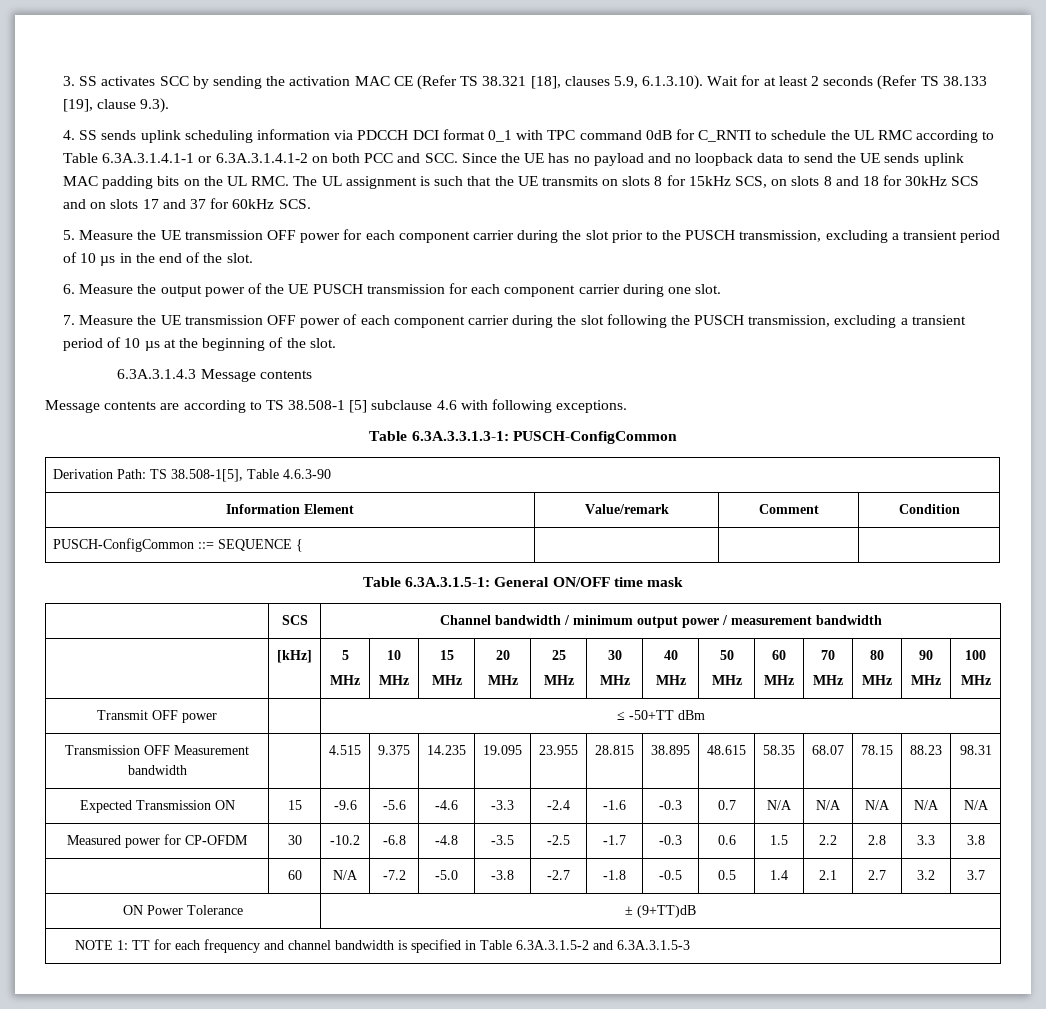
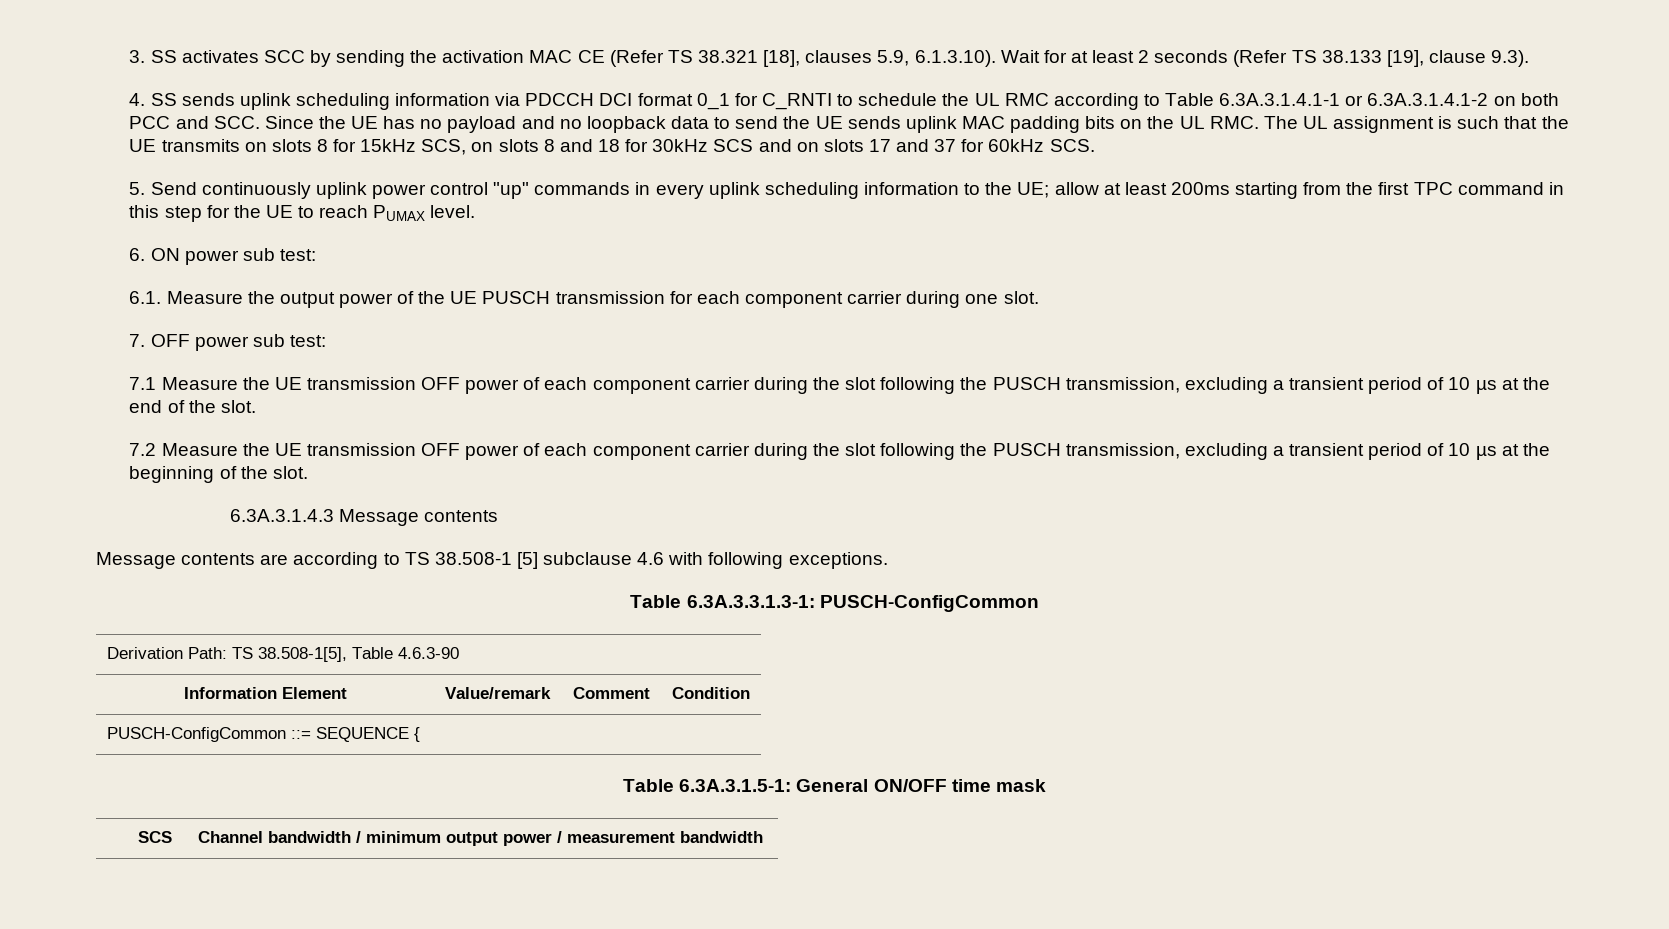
- 4. SS sends uplink scheduling information via PDCCH DCI format 0_1 with TPC command 0dB for C_RNTI to schedule the UL RMC according to Table 6.3A.3.1.4.1-1 or 6.3A.3.1.4.1-2 on both PCC and SCC. Since the UE has no payload and no loopback data to send the UE sends uplink MAC padding bits on the UL RMC. The UL assignment is such that the UE transmits on slots 8 for 15kHz SCS, on slots 8 and 18 for 30kHz SCS and on slots 17 and 37 for 60kHz SCS.
+ 4. SS sends uplink scheduling information via PDCCH DCI format 0_1 for C_RNTI to schedule the UL RMC according to Table 6.3A.3.1.4.1-1 or 6.3A.3.1.4.1-2 on both PCC and SCC. Since the UE has no payload and no loopback data to send the UE sends uplink MAC padding bits on the UL RMC. The UL assignment is such that the UE transmits on slots 8 for 15kHz SCS, on slots 8 and 18 for 30kHz SCS and on slots 17 and 37 for 60kHz SCS.
- 5. Measure the UE transmission OFF power for each component carrier during the slot prior to the PUSCH transmission, excluding a transient period of 10 µs in the end of the slot.
- 6. Measure the output power of the UE PUSCH transmission for each component carrier during one slot.
+ 5. Send continuously uplink power control "up" commands in every uplink scheduling information to the UE; allow at least 200ms starting from the first TPC command in this step for the UE to reach PUMAX level.
+ 6. ON power sub test:
+ 6.1. Measure the output power of the UE PUSCH transmission for each component carrier during one slot.
- 7. Measure the UE transmission OFF power of each component carrier during the slot following the PUSCH transmission, excluding a transient period of 10 µs at the beginning of the slot.
+ 7. OFF power sub test:
+ 7.1 Measure the UE transmission OFF power of each component carrier during the slot following the PUSCH transmission, excluding a transient period of 10 µs at the end of the slot.
+ 7.2 Measure the UE transmission OFF power of each component carrier during the slot following the PUSCH transmission, excluding a transient period of 10 µs at the beginning of the slot.
- | [kHz] | 5
- MHz | 10
- MHz | 15
- MHz | 20
- MHz | 25
- MHz | 30
- MHz | 40
- MHz | 50
- MHz | 60
- MHz | 70
- MHz | 80
- MHz | 90
- MHz | 100
- MHz
- Transmit OFF power | | ≤ -50+TT dBm
- Transmission OFF Measurement bandwidth | | 4.515 | 9.375 | 14.235 | 19.095 | 23.955 | 28.815 | 38.895 | 48.615 | 58.35 | 68.07 | 78.15 | 88.23 | 98.31
- Expected Transmission ON | 15 | -9.6 | -5.6 | -4.6 | -3.3 | -2.4 | -1.6 | -0.3 | 0.7 | N/A | N/A | N/A | N/A | N/A
- Measured power for CP-OFDM | 30 | -10.2 | -6.8 | -4.8 | -3.5 | -2.5 | -1.7 | -0.3 | 0.6 | 1.5 | 2.2 | 2.8 | 3.3 | 3.8
- | 60 | N/A | -7.2 | -5.0 | -3.8 | -2.7 | -1.8 | -0.5 | 0.5 | 1.4 | 2.1 | 2.7 | 3.2 | 3.7
- ON Power Tolerance | ± (9+TT)dB
- NOTE 1: TT for each frequency and channel bandwidth is specified in Table 6.3A.3.1.5-2 and 6.3A.3.1.5-3

